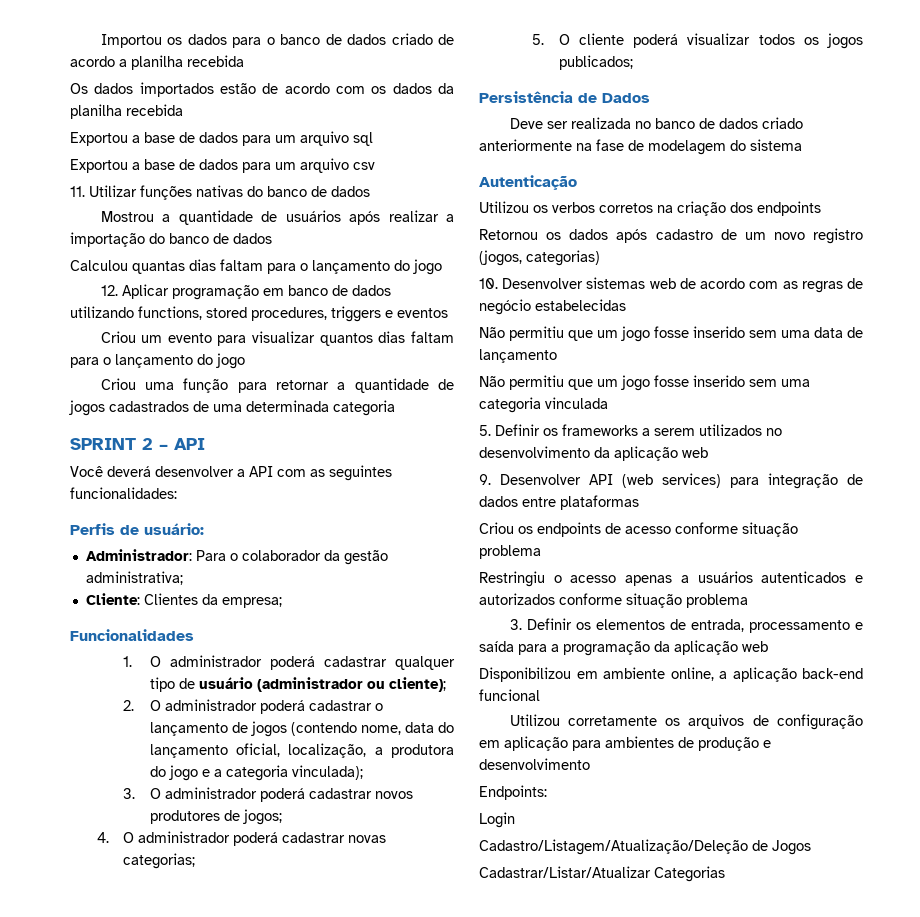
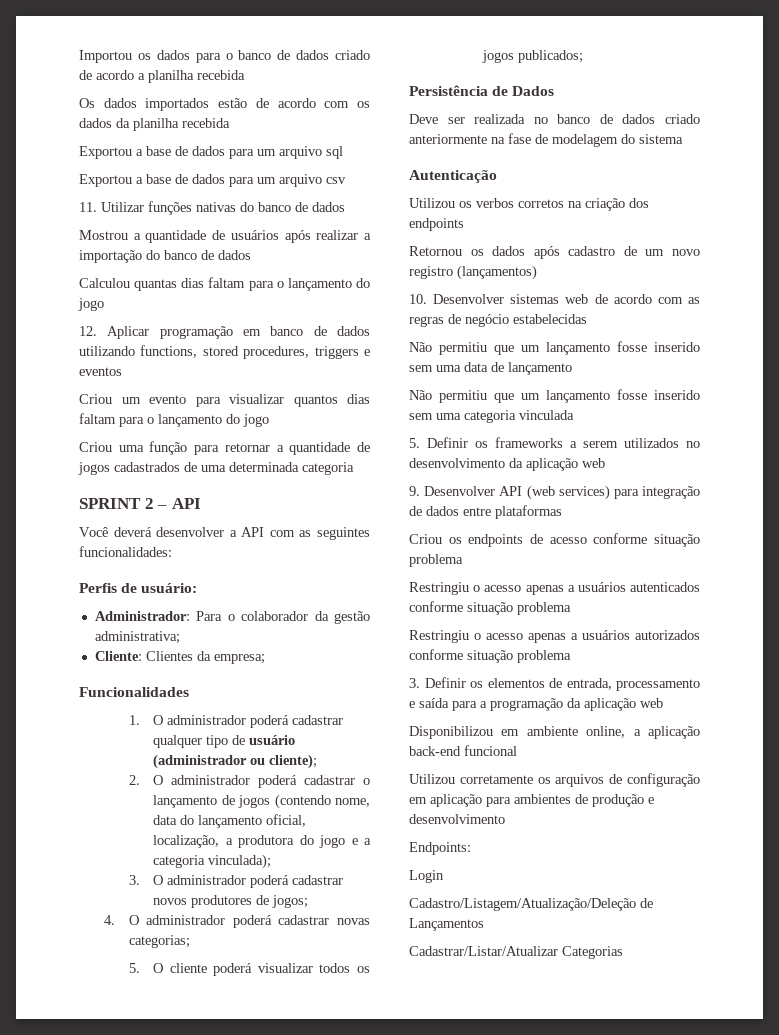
- Retornou os dados após cadastro de um novo registro (jogos, categorias)
+ Retornou os dados após cadastro de um novo registro (lançamentos)
- Não permitiu que um jogo fosse inserido sem uma data de lançamento
+ Não permitiu que um lançamento fosse inserido sem uma data de lançamento
- Não permitiu que um jogo fosse inserido sem uma categoria vinculada
+ Não permitiu que um lançamento fosse inserido sem uma categoria vinculada
- Restringiu o acesso apenas a usuários autenticados e autorizados conforme situação problema
+ Restringiu o acesso apenas a usuários autenticados conforme situação problema
+ Restringiu o acesso apenas a usuários autorizados conforme situação problema
- Cadastro/Listagem/Atualização/Deleção de Jogos
+ Cadastro/Listagem/Atualização/Deleção de Lançamentos

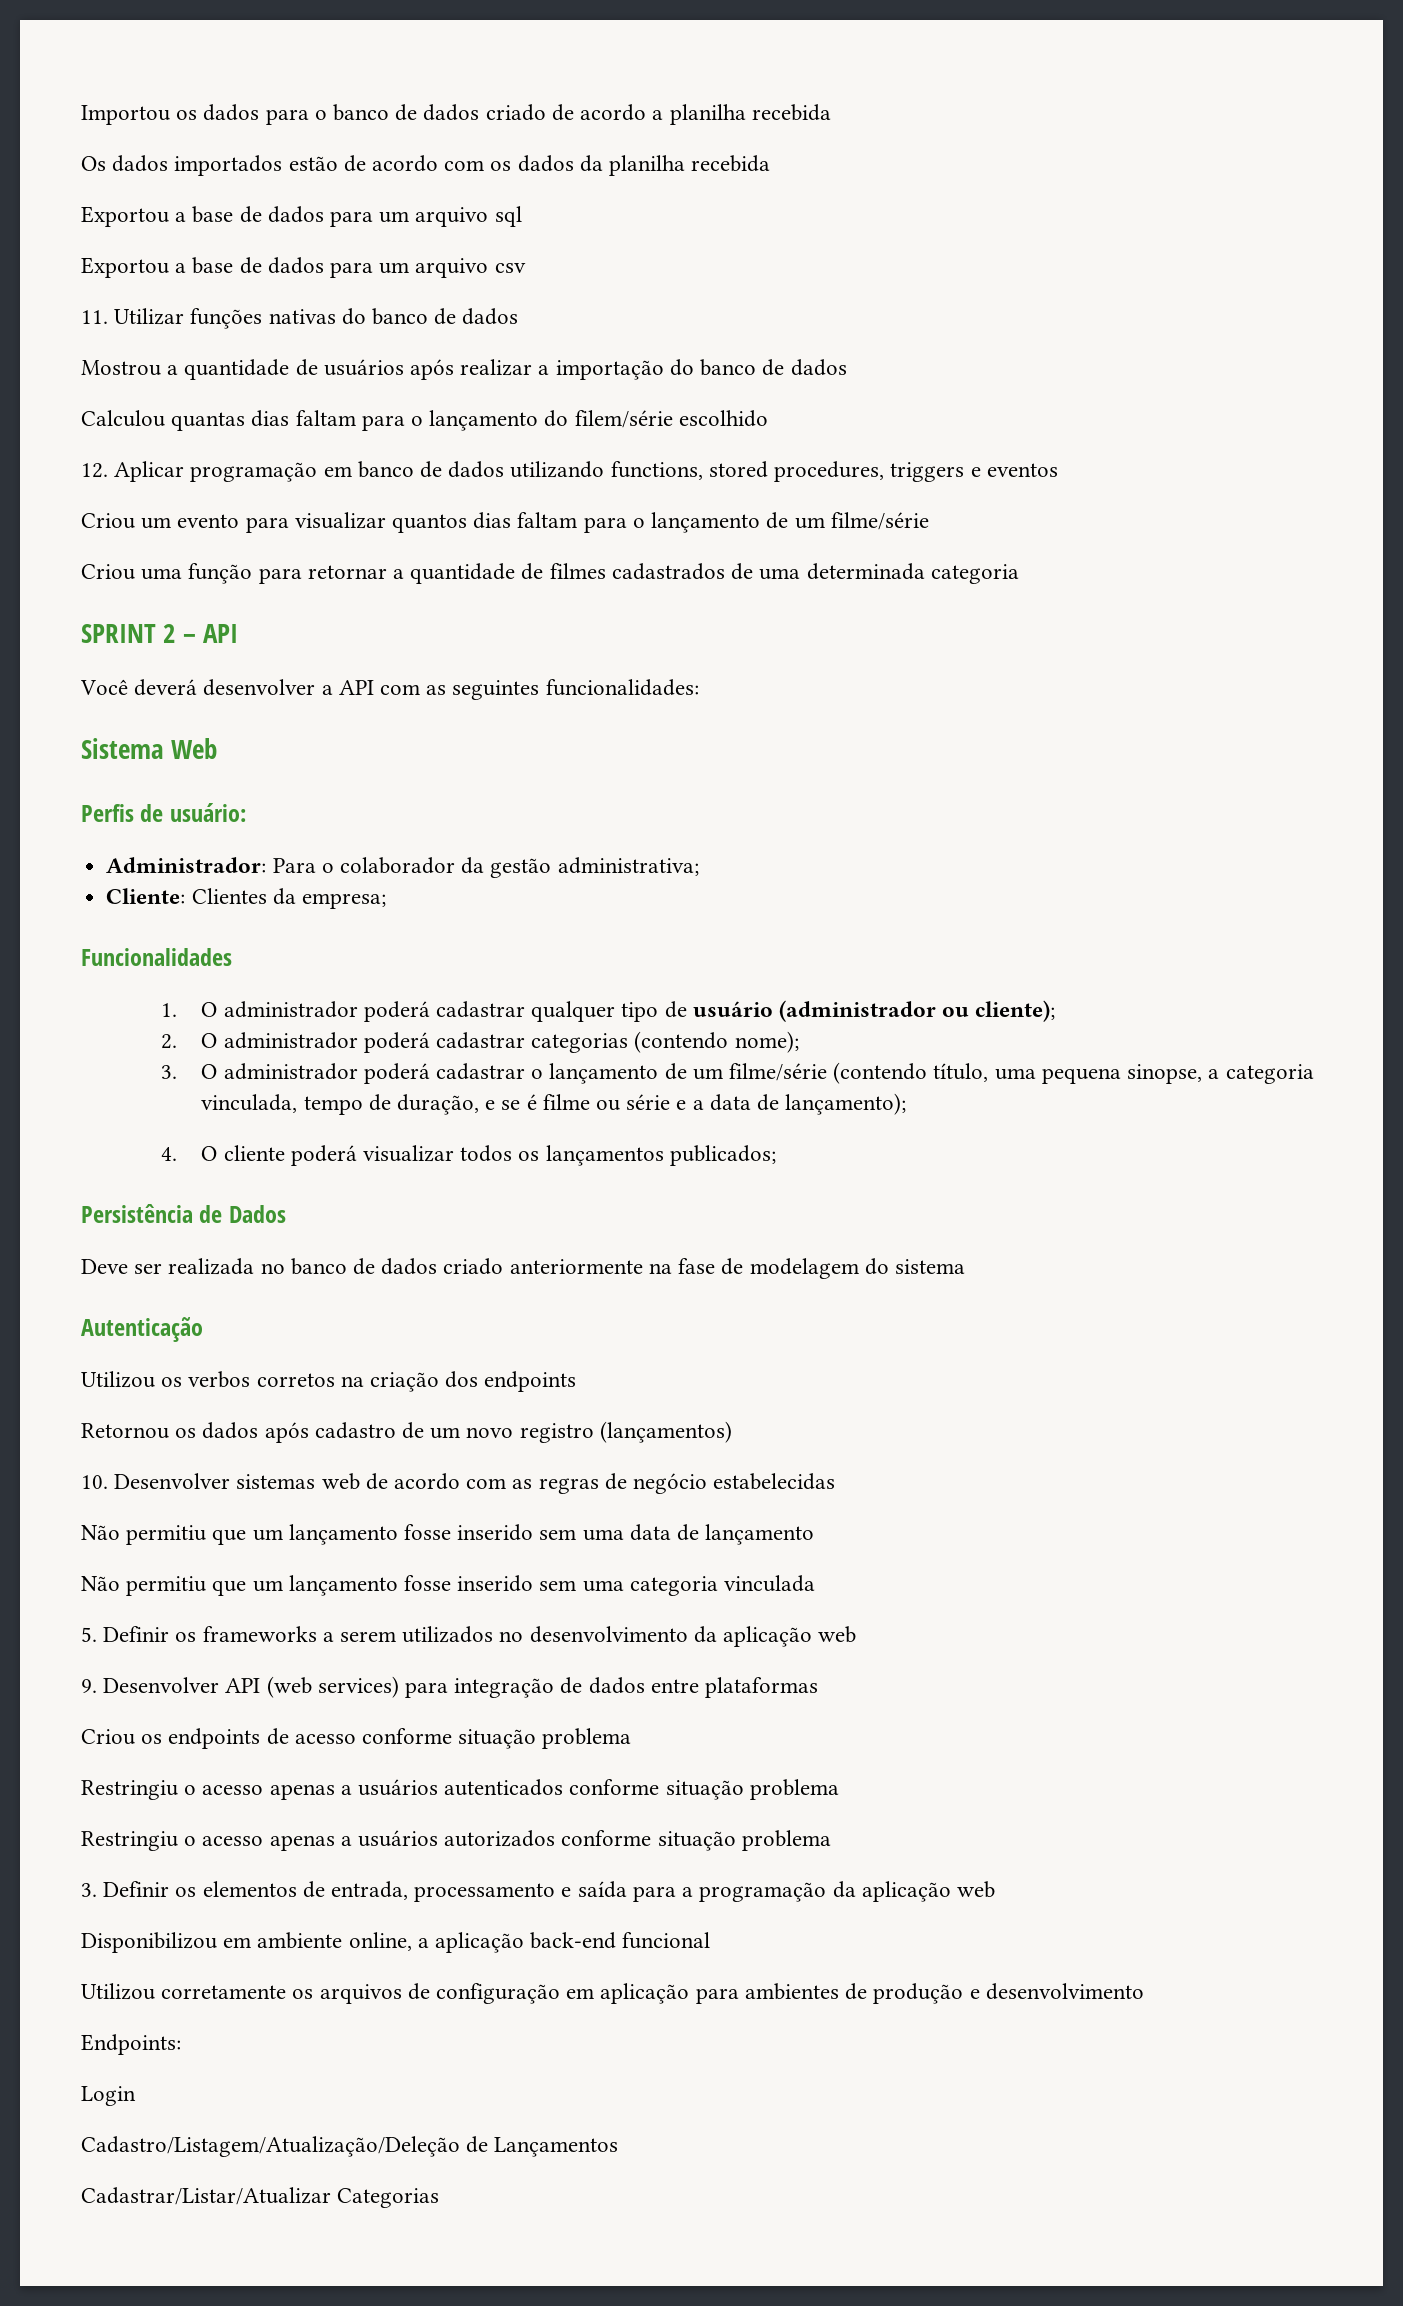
- Calculou quantas dias faltam para o lançamento do jogo
+ Calculou quantas dias faltam para o lançamento do filem/série escolhido
- Criou um evento para visualizar quantos dias faltam para o lançamento do jogo
+ Criou um evento para visualizar quantos dias faltam para o lançamento de um filme/série
- Criou uma função para retornar a quantidade de jogos cadastrados de uma determinada categoria
+ Criou uma função para retornar a quantidade de filmes cadastrados de uma determinada categoria
+ Sistema Web
- 2. O administrador poderá cadastrar o lançamento de jogos (contendo nome, data do lançamento oficial, localização, a produtora do jogo e a categoria vinculada);
+ 2. O administrador poderá cadastrar categorias (contendo nome);
- 3. O administrador poderá cadastrar novos produtores de jogos;
- 4. O administrador poderá cadastrar novas categorias;
- 5. O cliente poderá visualizar todos os jogos publicados;
+ 3. O administrador poderá cadastrar o lançamento de um filme/série (contendo título, uma pequena sinopse, a categoria vinculada, tempo de duração, e se é filme ou série e a data de lançamento);
+ 4. O cliente poderá visualizar todos os lançamentos publicados;

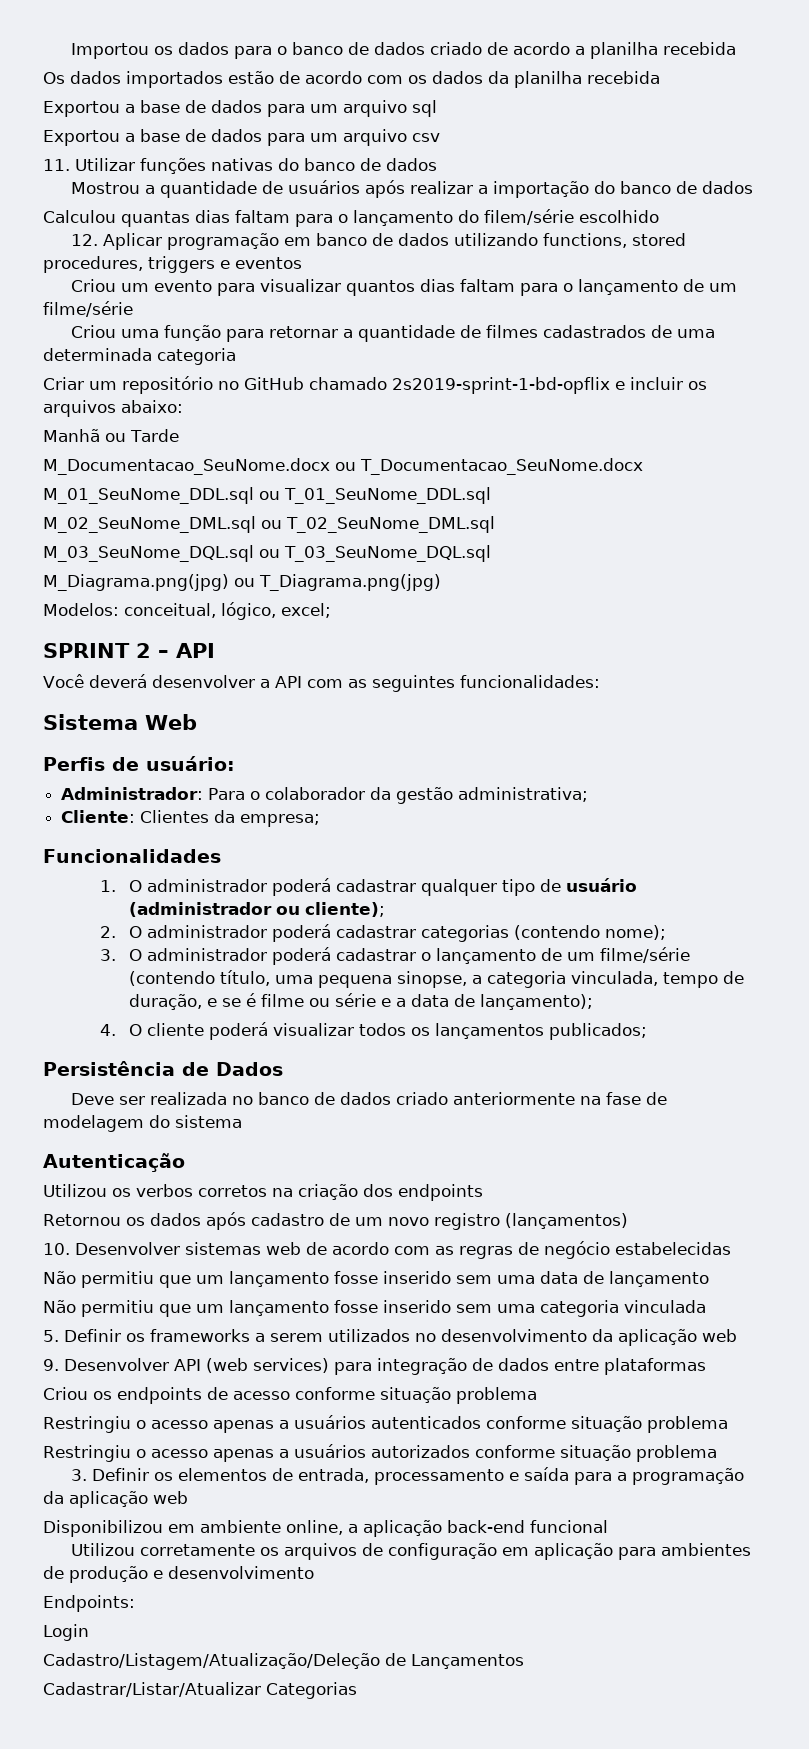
+ Criar um repositório no GitHub chamado 2s2019-sprint-1-bd-opflix e incluir os arquivos abaixo:
+ Manhã ou Tarde
+ M_Documentacao_SeuNome.docx ou T_Documentacao_SeuNome.docx
+ M_01_SeuNome_DDL.sql ou T_01_SeuNome_DDL.sql
+ M_02_SeuNome_DML.sql ou T_02_SeuNome_DML.sql
+ M_03_SeuNome_DQL.sql ou T_03_SeuNome_DQL.sql
+ M_Diagrama.png(jpg) ou T_Diagrama.png(jpg)
+ Modelos: conceitual, lógico, excel;

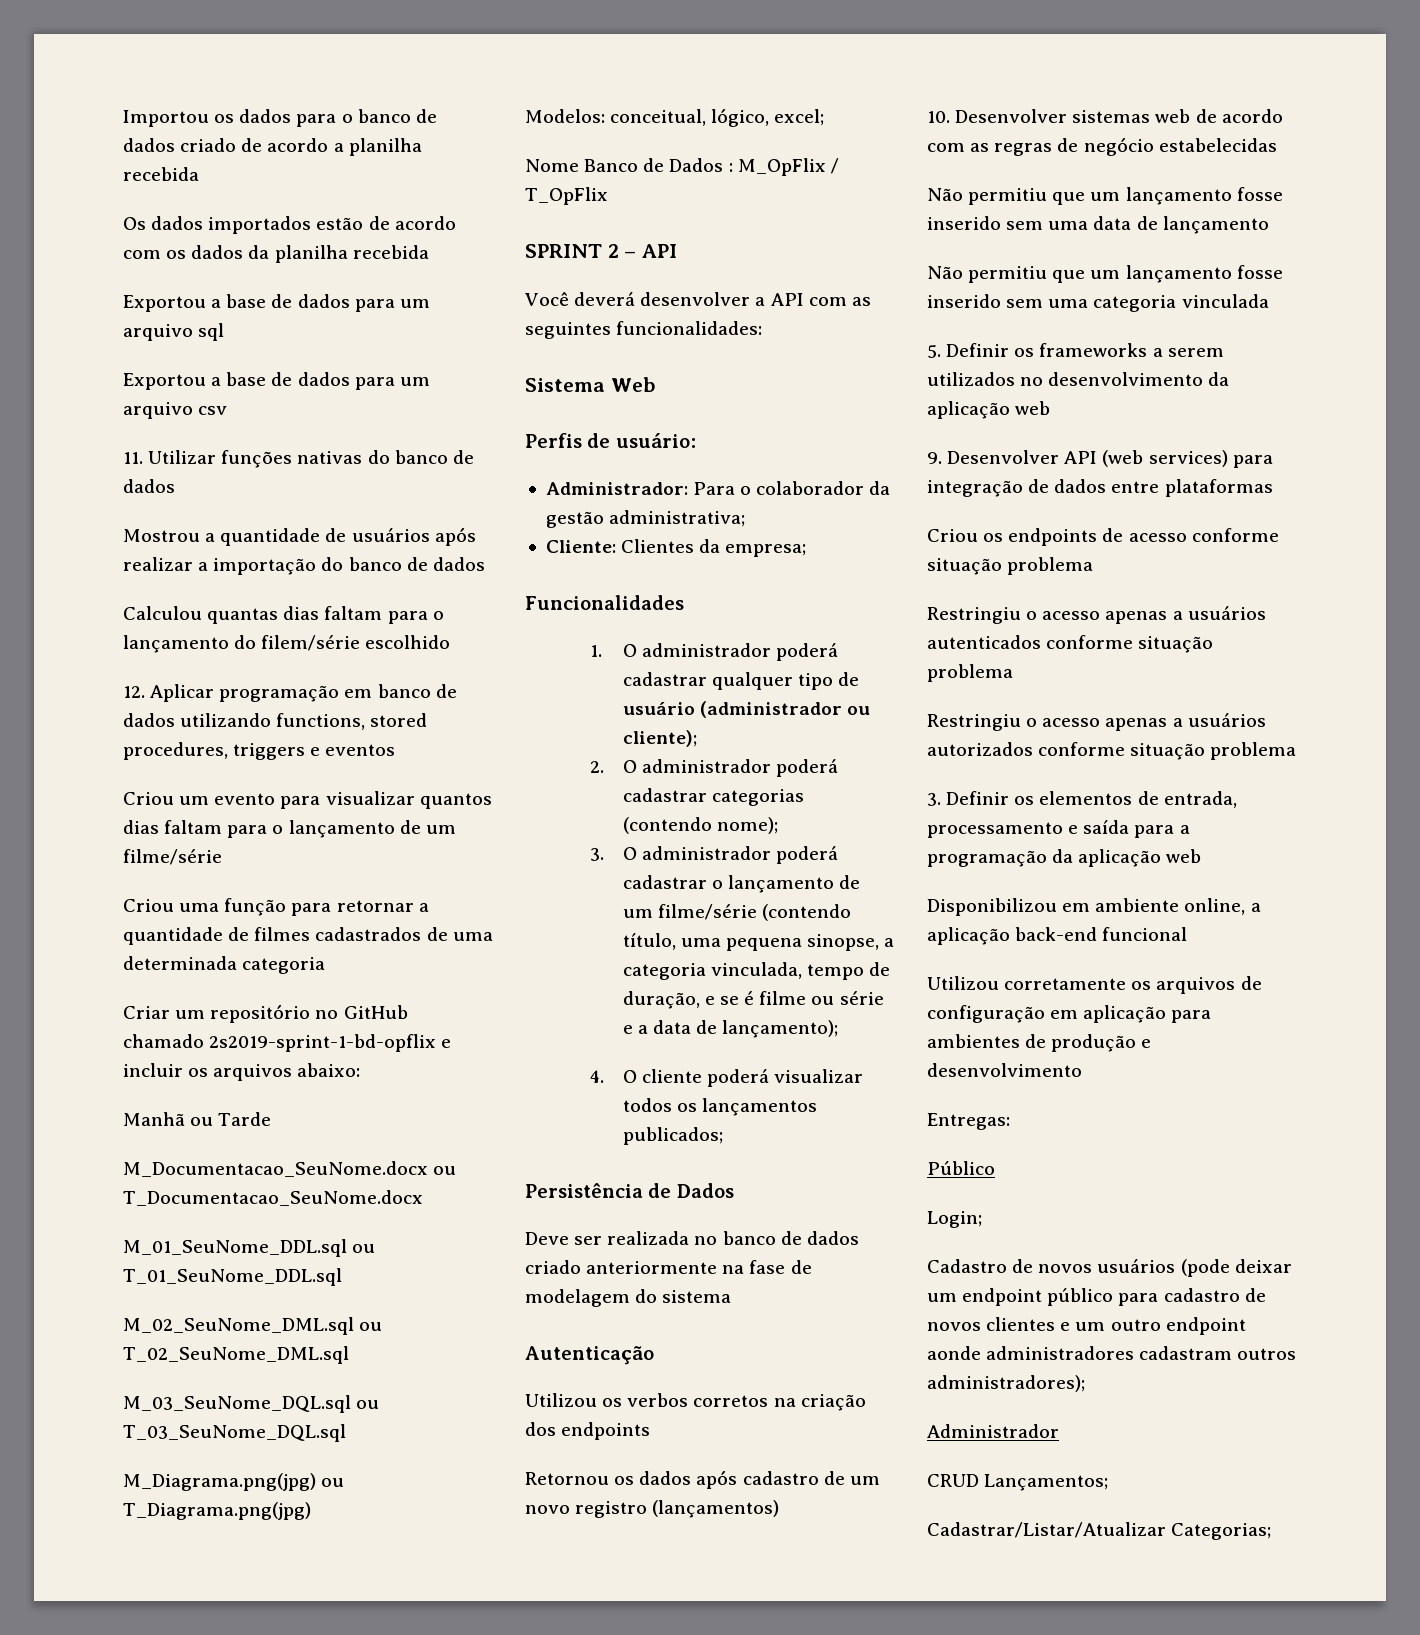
+ Nome Banco de Dados : M_OpFlix / T_OpFlix
- Endpoints:
- Login
- Cadastro/Listagem/Atualização/Deleção de Lançamentos
+ Entregas:
+ Público
+ Login;
+ Cadastro de novos usuários (pode deixar um endpoint público para cadastro de novos clientes e um outro endpoint aonde administradores cadastram outros administradores);
+ Administrador
+ CRUD Lançamentos;
- Cadastrar/Listar/Atualizar Categorias
+ Cadastrar/Listar/Atualizar Categorias;

